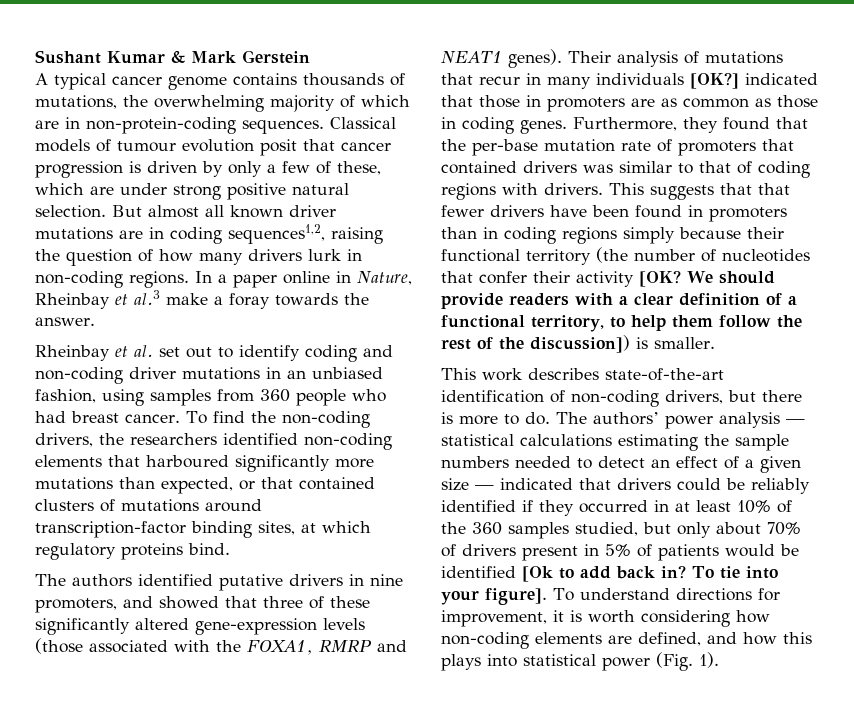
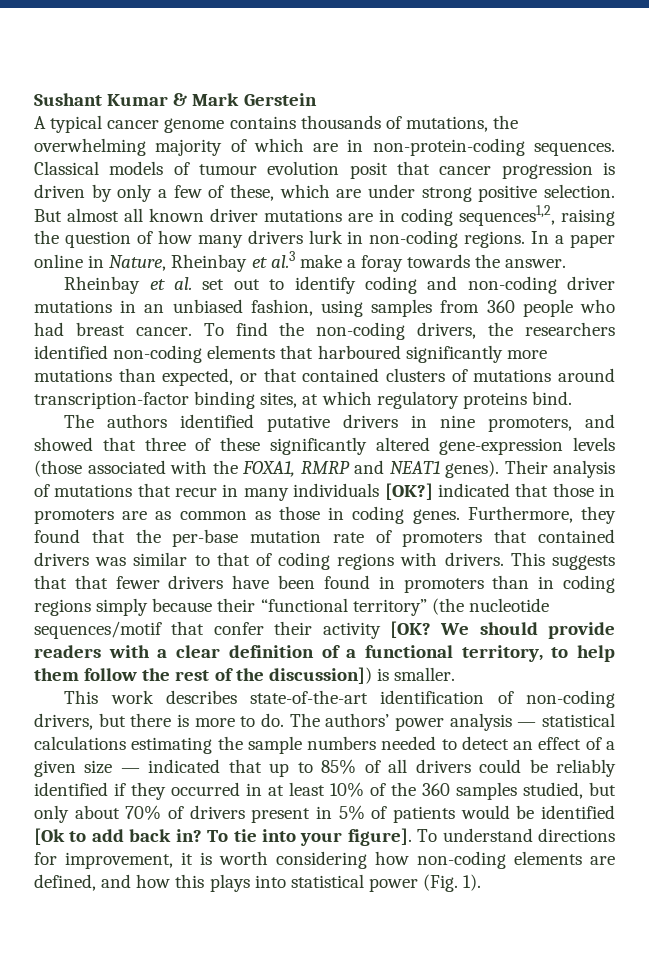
- Classical models of tumour evolution posit that cancer progression is driven by only a few of these, which are under strong positive natural selection.
+ Classical models of tumour evolution posit that cancer progression is driven by only a few of these, which are under strong positive selection.
- This suggests that that fewer drivers have been found in promoters than in coding regions simply because their functional territory (the number of nucleotides that confer their activity [OK?
+ This suggests that that fewer drivers have been found in promoters than in coding regions simply because their “functional territory” (the nucleotide sequences/motif that confer their activity [OK?
- The authors’ power analysis — statistical calculations estimating the sample numbers needed to detect an effect of a given size — indicated that drivers could be reliably identified if they occurred in at least 10% of the 360 samples studied, but only about 70% of drivers present in 5% of patients would be identified [Ok to add back in?
+ The authors’ power analysis — statistical calculations estimating the sample numbers needed to detect an effect of a given size — indicated that up to 85% of all drivers could be reliably identified if they occurred in at least 10% of the 360 samples studied, but only about 70% of drivers present in 5% of patients would be identified [Ok to add back in?

